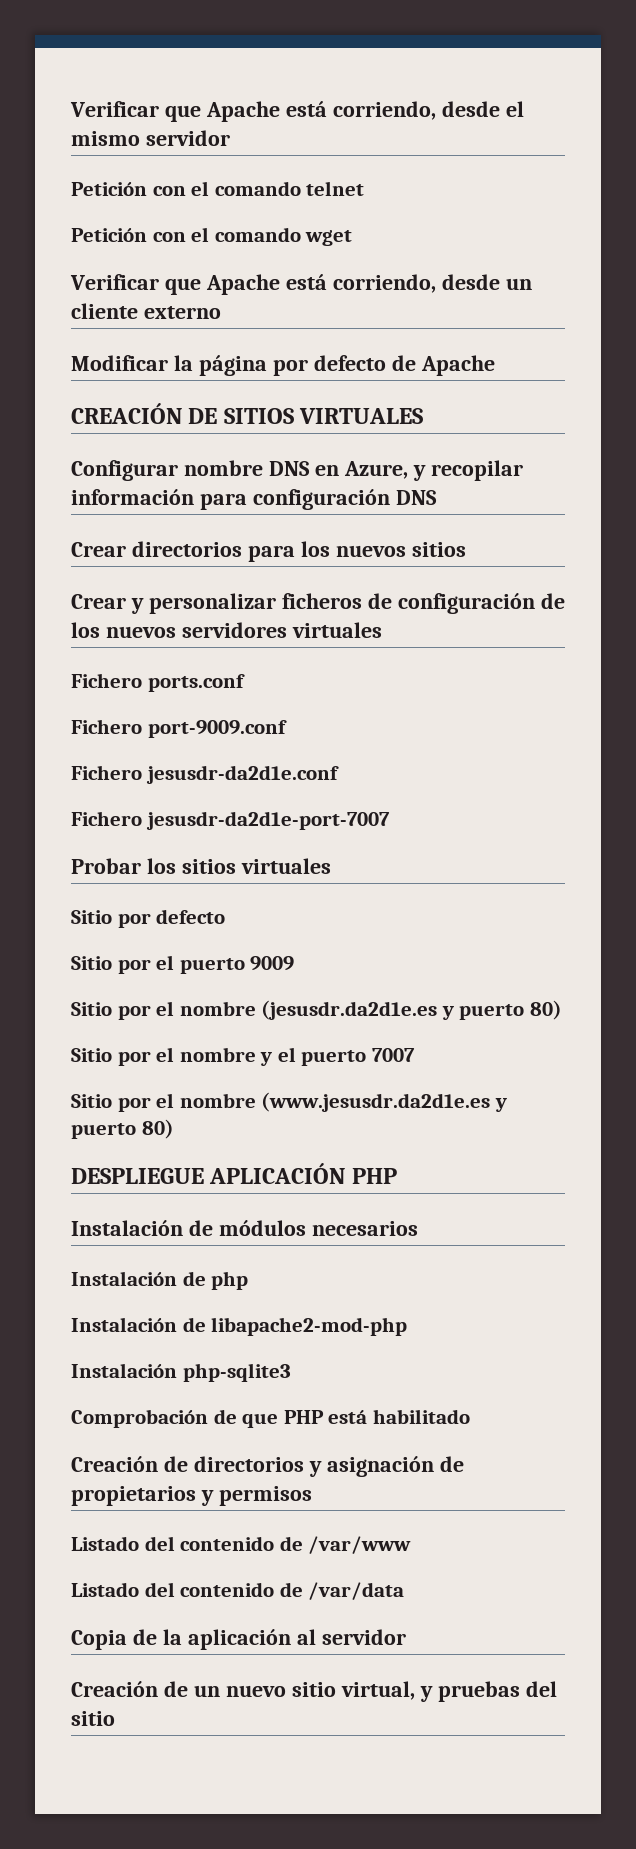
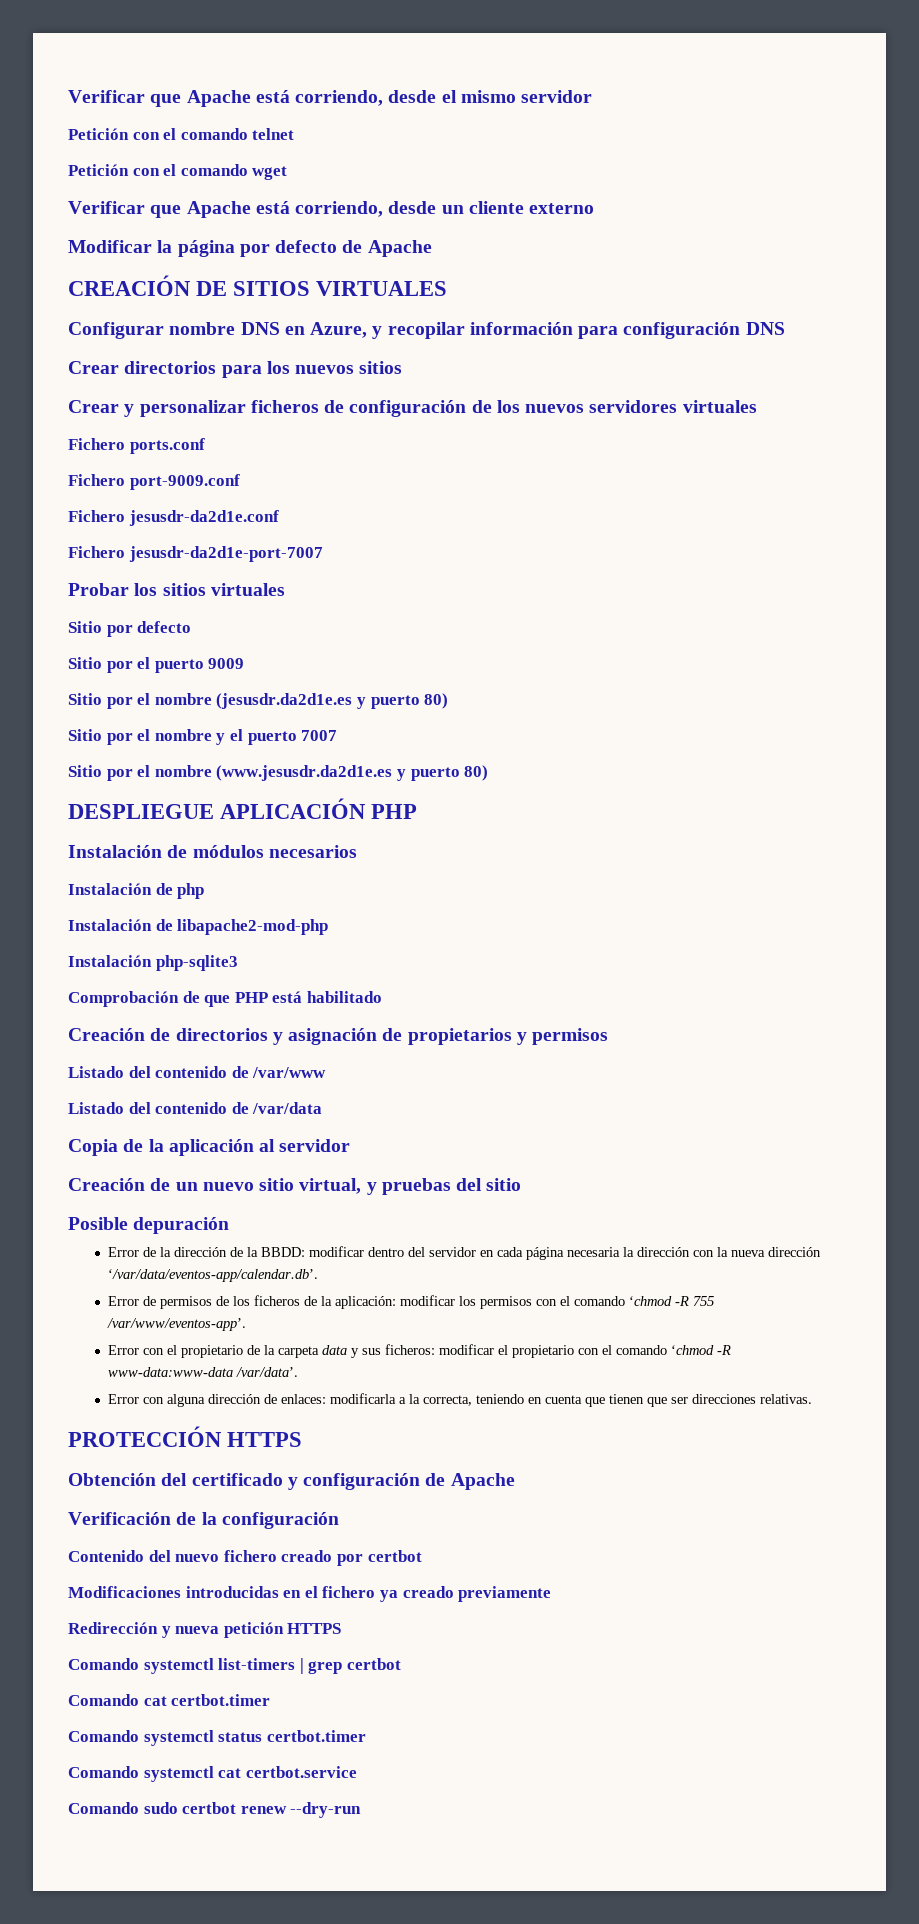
+ Posible depuración
+ Error de la dirección de la BBDD: modificar dentro del servidor en cada página necesaria la dirección con la nueva dirección ‘/var/data/eventos-app/calendar.db’.
+ Error de permisos de los ficheros de la aplicación: modificar los permisos con el comando ‘chmod -R 755 /var/www/eventos-app’.
+ Error con el propietario de la carpeta data y sus ficheros: modificar el propietario con el comando ‘chmod -R www-data:www-data /var/data’.
+ Error con alguna dirección de enlaces: modificarla a la correcta, teniendo en cuenta que tienen que ser direcciones relativas.
+ PROTECCIÓN HTTPS
+ Obtención del certificado y configuración de Apache
+ Verificación de la configuración
+ Contenido del nuevo fichero creado por certbot
+ Modificaciones introducidas en el fichero ya creado previamente
+ Redirección y nueva petición HTTPS
+ Comando systemctl list-timers | grep certbot
+ Comando cat certbot.timer
+ Comando systemctl status certbot.timer
+ Comando systemctl cat certbot.service
+ Comando sudo certbot renew --dry-run

